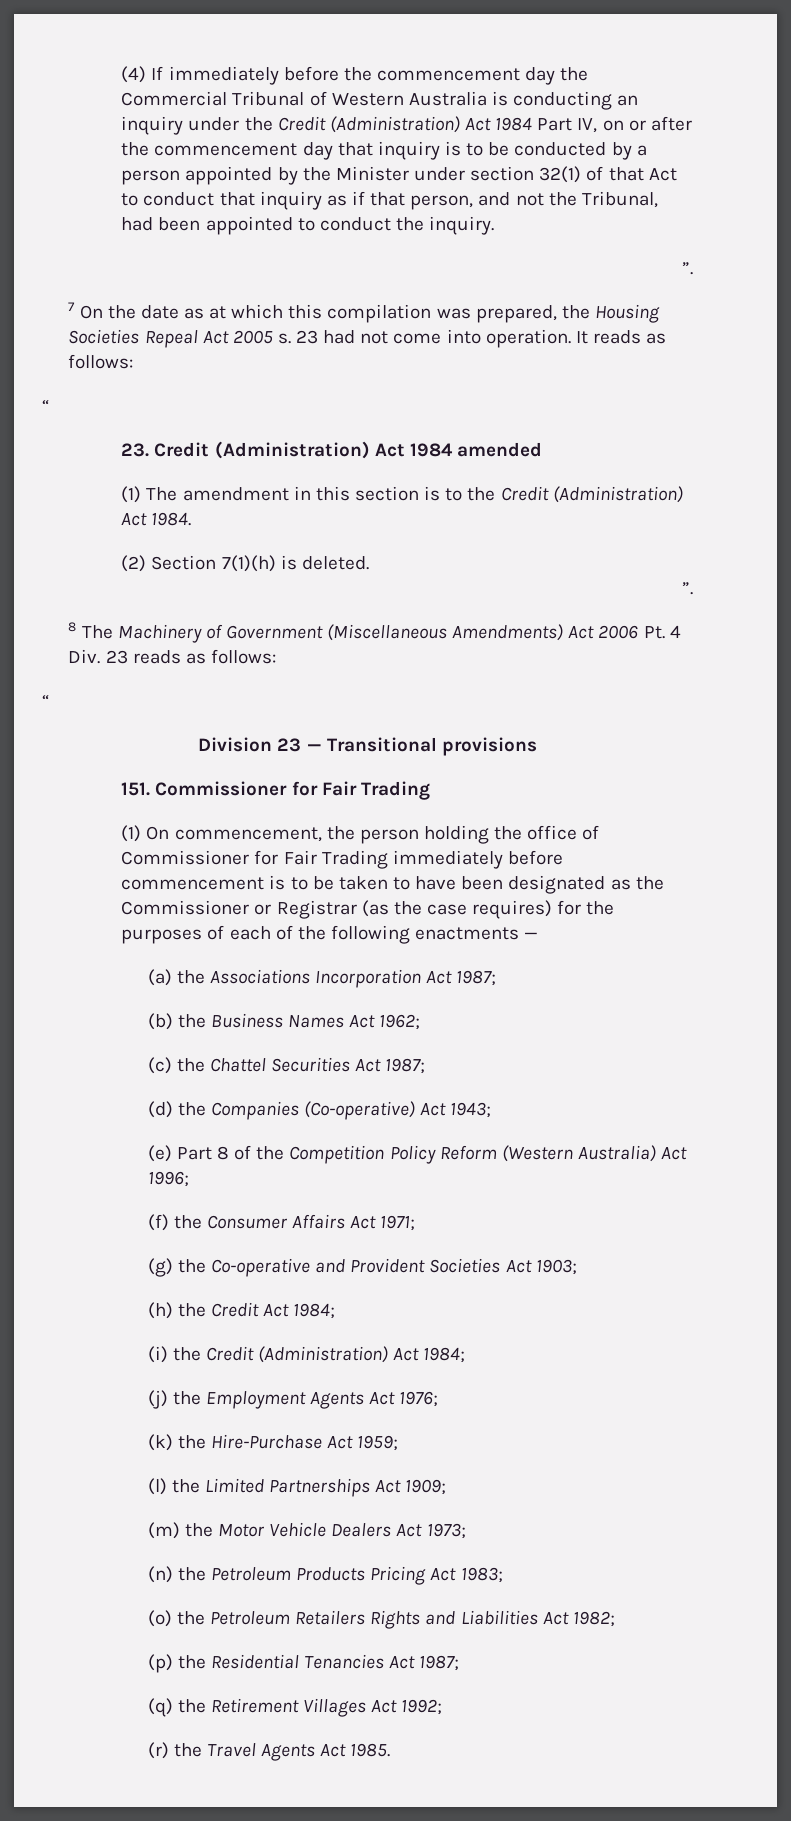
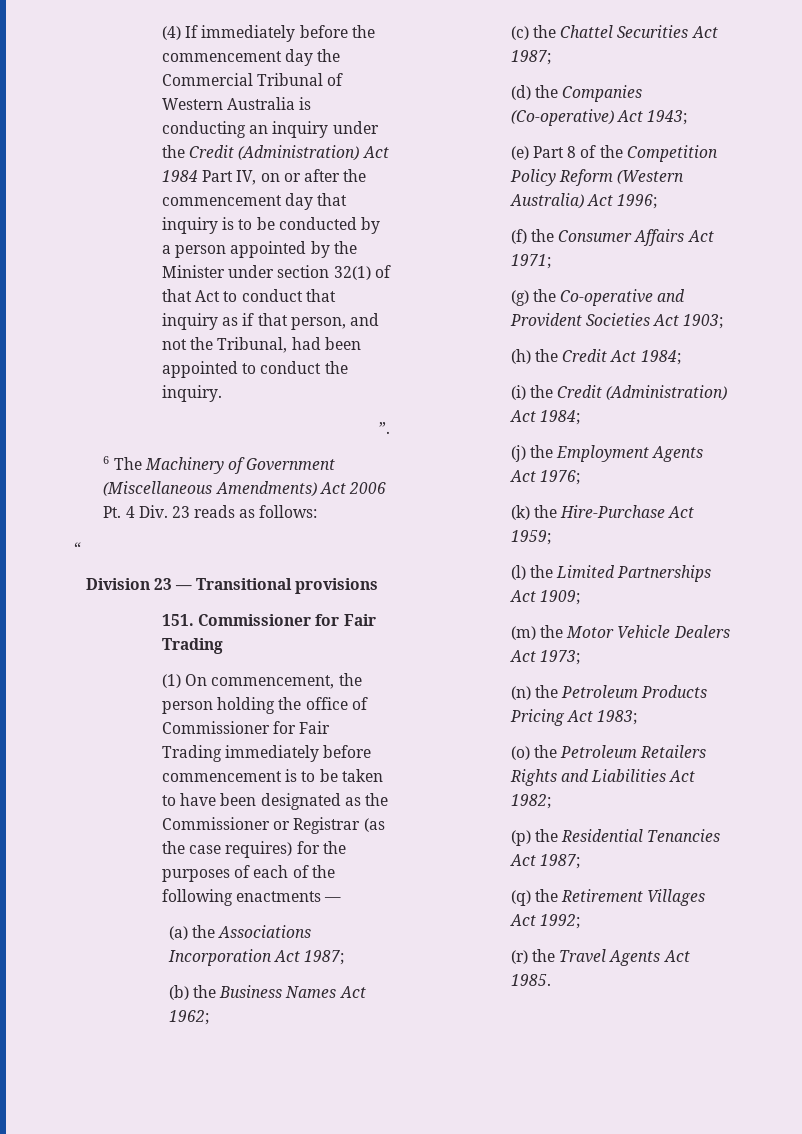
- 7 On the date as at which this compilation was prepared, the Housing Societies Repeal Act 2005 s. 23 had not come into operation. It reads as follows:
- “
- 23. Credit (Administration) Act 1984 amended
- (1) The amendment in this section is to the Credit (Administration) Act 1984.
- (2) Section 7(1)(h) is deleted.
- ”.
- 8 The Machinery of Government (Miscellaneous Amendments) Act 2006 Pt. 4 Div. 23 reads as follows:
+ 6 The Machinery of Government (Miscellaneous Amendments) Act 2006 Pt. 4 Div. 23 reads as follows:

